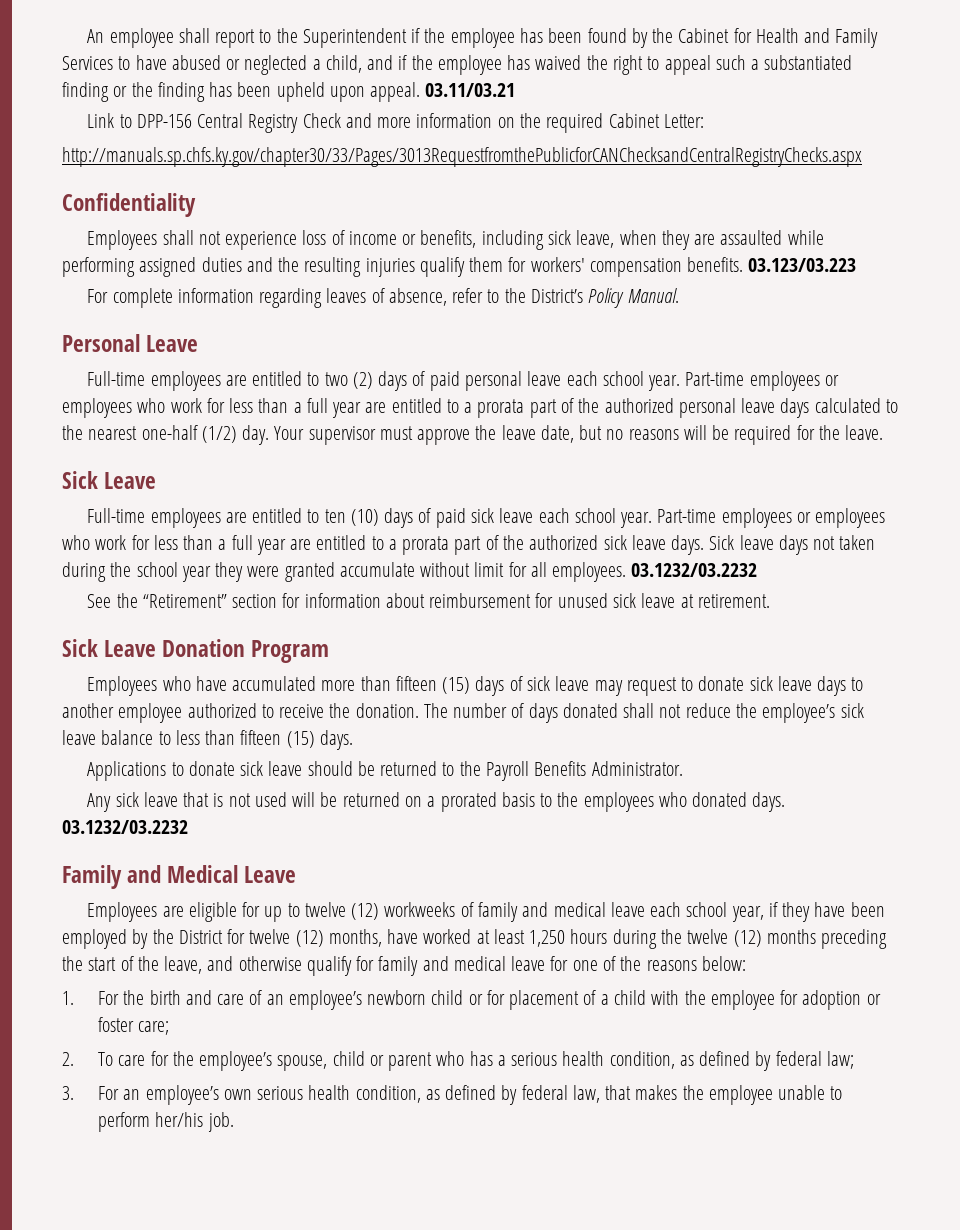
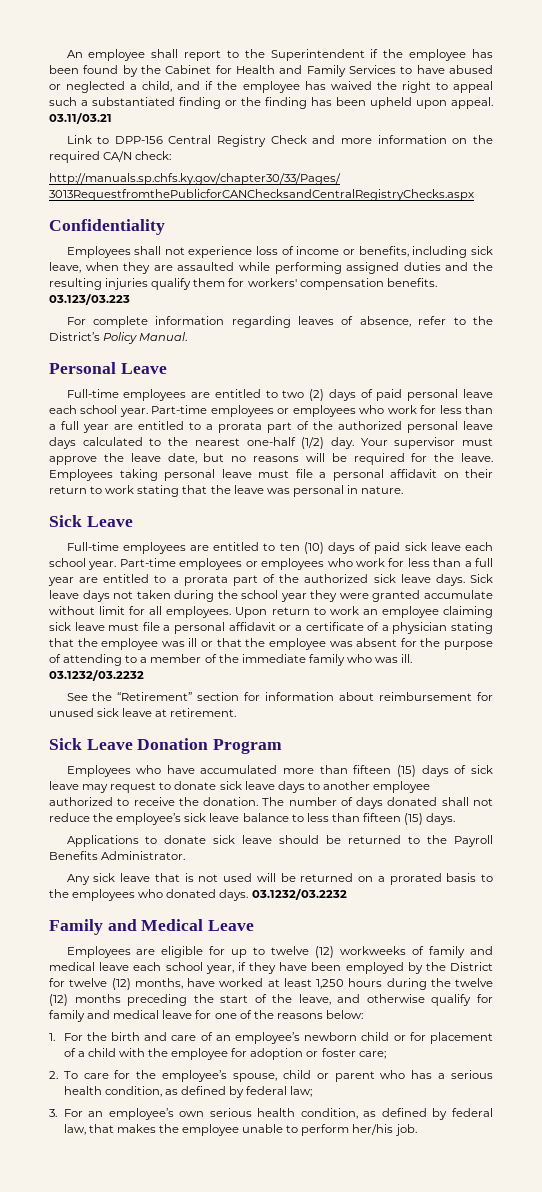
- Link to DPP-156 Central Registry Check and more information on the required Cabinet Letter:
+ Link to DPP-156 Central Registry Check and more information on the required CA/N check:
+ Employees taking personal leave must file a personal affidavit on their return to work stating that the leave was personal in nature.
+ Upon return to work an employee claiming sick leave must file a personal affidavit or a certificate of a physician stating that the employee was ill or that the employee was absent for the purpose of attending to a member of the immediate family who was ill.

